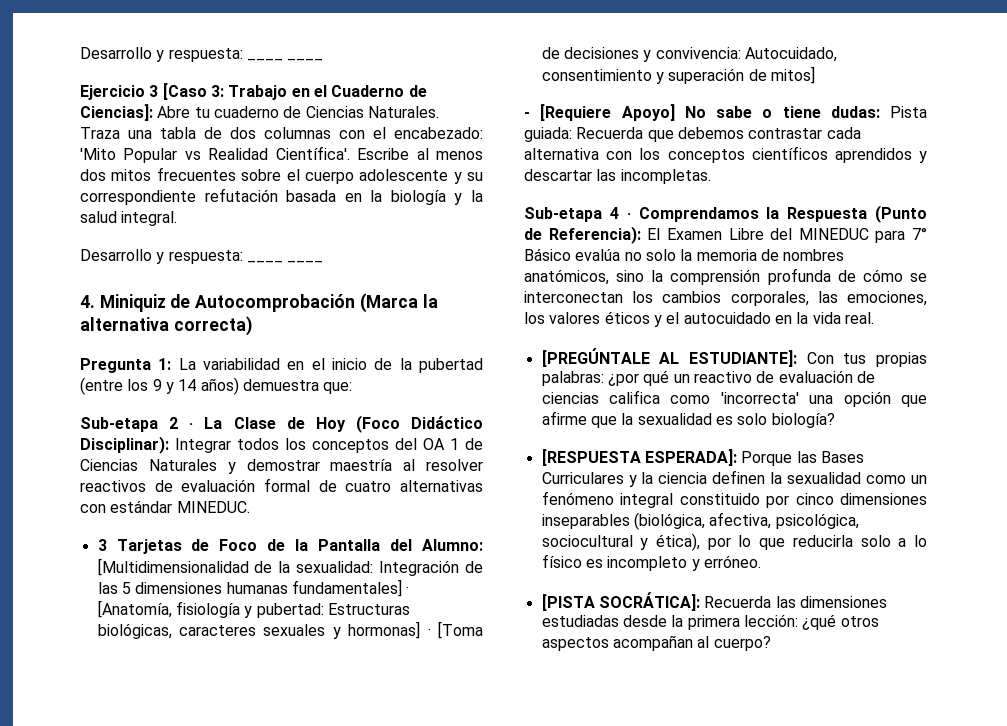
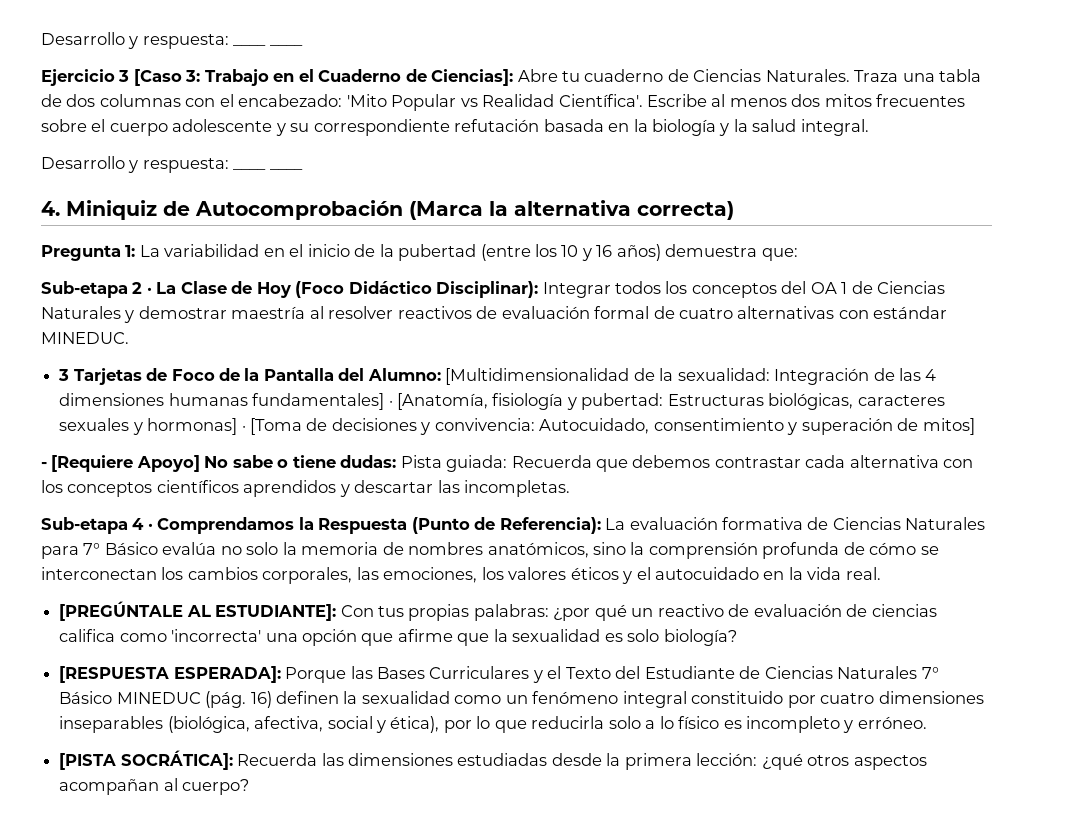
- Pregunta 1: La variabilidad en el inicio de la pubertad (entre los 9 y 14 años) demuestra que:
+ Pregunta 1: La variabilidad en el inicio de la pubertad (entre los 10 y 16 años) demuestra que:
- 3 Tarjetas de Foco de la Pantalla del Alumno: [Multidimensionalidad de la sexualidad: Integración de las 5 dimensiones humanas fundamentales] · [Anatomía, fisiología y pubertad: Estructuras biológicas, caracteres sexuales y hormonas] · [Toma de decisiones y convivencia: Autocuidado, consentimiento y superación de mitos]
+ 3 Tarjetas de Foco de la Pantalla del Alumno: [Multidimensionalidad de la sexualidad: Integración de las 4 dimensiones humanas fundamentales] · [Anatomía, fisiología y pubertad: Estructuras biológicas, caracteres sexuales y hormonas] · [Toma de decisiones y convivencia: Autocuidado, consentimiento y superación de mitos]
- Sub-etapa 4 · Comprendamos la Respuesta (Punto de Referencia): El Examen Libre del MINEDUC para 7° Básico evalúa no solo la memoria de nombres anatómicos, sino la comprensión profunda de cómo se interconectan los cambios corporales, las emociones, los valores éticos y el autocuidado en la vida real.
+ Sub-etapa 4 · Comprendamos la Respuesta (Punto de Referencia): La evaluación formativa de Ciencias Naturales para 7° Básico evalúa no solo la memoria de nombres anatómicos, sino la comprensión profunda de cómo se interconectan los cambios corporales, las emociones, los valores éticos y el autocuidado en la vida real.
- [RESPUESTA ESPERADA]: Porque las Bases Curriculares y la ciencia definen la sexualidad como un fenómeno integral constituido por cinco dimensiones inseparables (biológica, afectiva, psicológica, sociocultural y ética), por lo que reducirla solo a lo físico es incompleto y erróneo.
+ [RESPUESTA ESPERADA]: Porque las Bases Curriculares y el Texto del Estudiante de Ciencias Naturales 7° Básico MINEDUC (pág. 16) definen la sexualidad como un fenómeno integral constituido por cuatro dimensiones inseparables (biológica, afectiva, social y ética), por lo que reducirla solo a lo físico es incompleto y erróneo.

